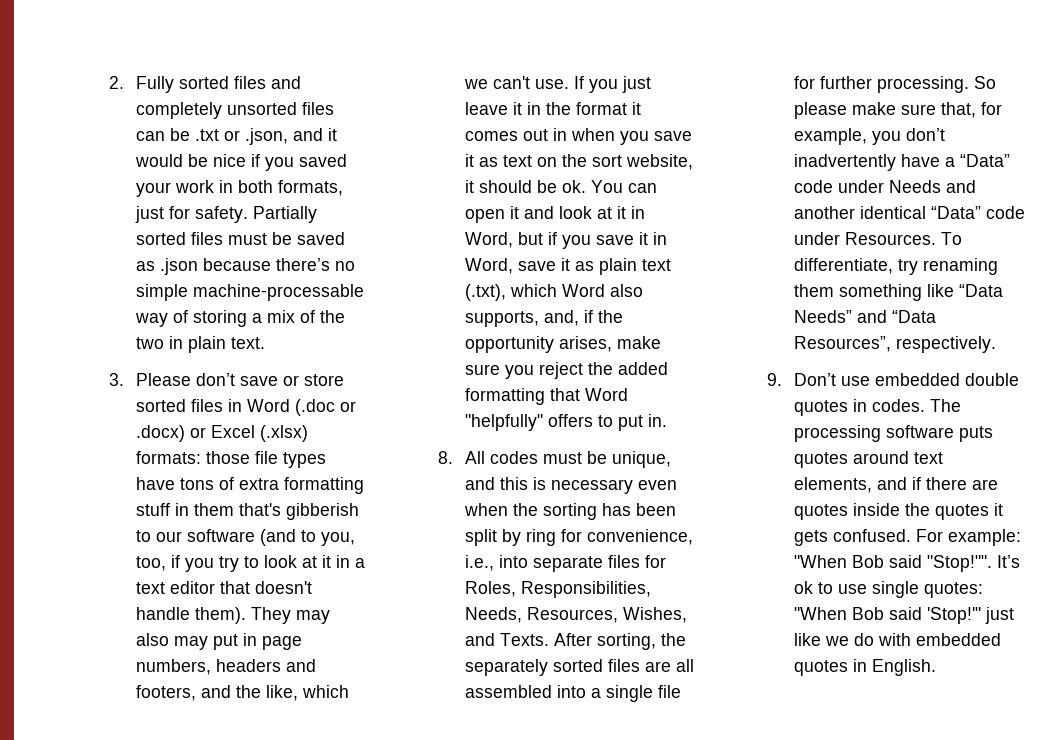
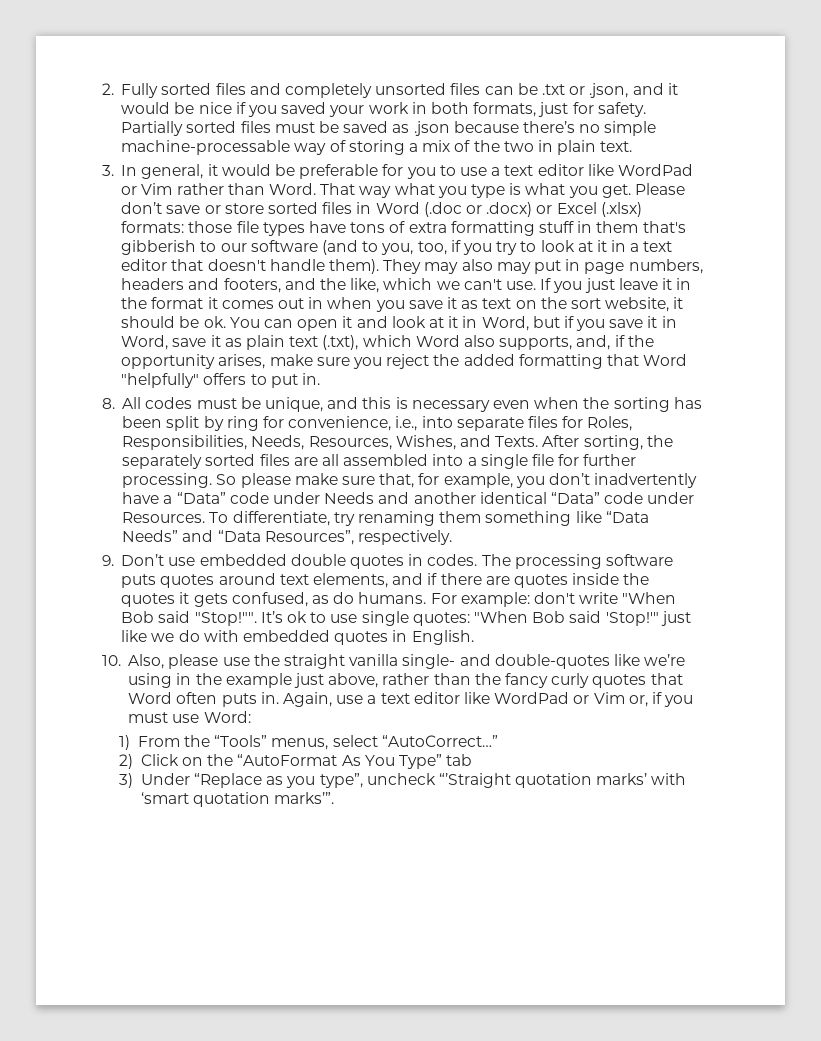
- 3. Please don’t save or store sorted files in Word (.doc or .docx) or Excel (.xlsx) formats: those file types have tons of extra formatting stuff in them that's gibberish to our software (and to you, too, if you try to look at it in a text editor that doesn't handle them).
+ 3. In general, it would be preferable for you to use a text editor like WordPad or Vim rather than Word. That way what you type is what you get. Please don’t save or store sorted files in Word (.doc or .docx) or Excel (.xlsx) formats: those file types have tons of extra formatting stuff in them that's gibberish to our software (and to you, too, if you try to look at it in a text editor that doesn't handle them).
- The processing software puts quotes around text elements, and if there are quotes inside the quotes it gets confused. For example: "When Bob said "Stop!"".
+ The processing software puts quotes around text elements, and if there are quotes inside the quotes it gets confused, as do humans. For example: don't write "When Bob said "Stop!"".
+ 10. Also, please use the straight vanilla single- and double-quotes like we’re using in the example just above, rather than the fancy curly quotes that Word often puts in. Again, use a text editor like WordPad or Vim or, if you must use Word:
+ 1) From the “Tools” menus, select “AutoCorrect…”
+ 2) Click on the “AutoFormat As You Type” tab
+ 3) Under “Replace as you type”, uncheck “’Straight quotation marks’ with ‘smart quotation marks’”.

